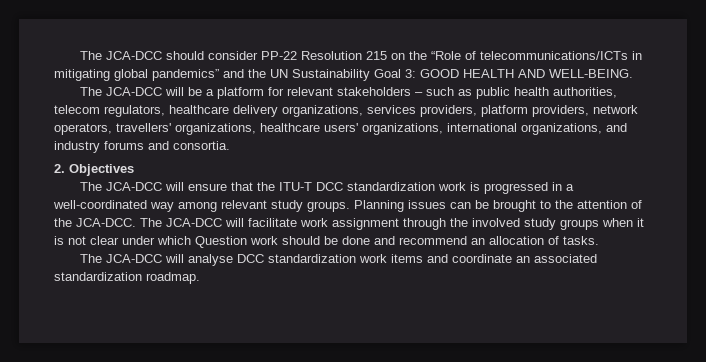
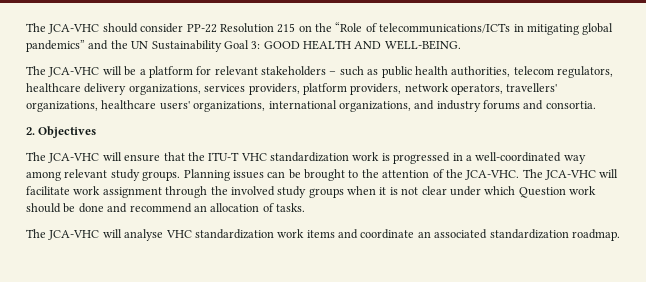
- The JCA-DCC should consider PP-22 Resolution 215 on the “Role of telecommunications/ICTs in mitigating global pandemics” and the UN Sustainability Goal 3: GOOD HEALTH AND WELL-BEING.
+ The JCA-VHC should consider PP-22 Resolution 215 on the “Role of telecommunications/ICTs in mitigating global pandemics” and the UN Sustainability Goal 3: GOOD HEALTH AND WELL-BEING.
- The JCA-DCC will be a platform for relevant stakeholders – such as public health authorities, telecom regulators, healthcare delivery organizations, services providers, platform providers, network operators, travellers' organizations, healthcare users' organizations, international organizations, and industry forums and consortia.
+ The JCA-VHC will be a platform for relevant stakeholders – such as public health authorities, telecom regulators, healthcare delivery organizations, services providers, platform providers, network operators, travellers' organizations, healthcare users' organizations, international organizations, and industry forums and consortia.
- The JCA-DCC will ensure that the ITU-T DCC standardization work is progressed in a well-coordinated way among relevant study groups.
+ The JCA-VHC will ensure that the ITU-T VHC standardization work is progressed in a well-coordinated way among relevant study groups.
- Planning issues can be brought to the attention of the JCA-DCC. The JCA-DCC will facilitate work assignment through the involved study groups when it is not clear under which Question work should be done and recommend an allocation of tasks.
+ Planning issues can be brought to the attention of the JCA-VHC. The JCA-VHC will facilitate work assignment through the involved study groups when it is not clear under which Question work should be done and recommend an allocation of tasks.
- The JCA-DCC will analyse DCC standardization work items and coordinate an associated standardization roadmap.
+ The JCA-VHC will analyse VHC standardization work items and coordinate an associated standardization roadmap.

